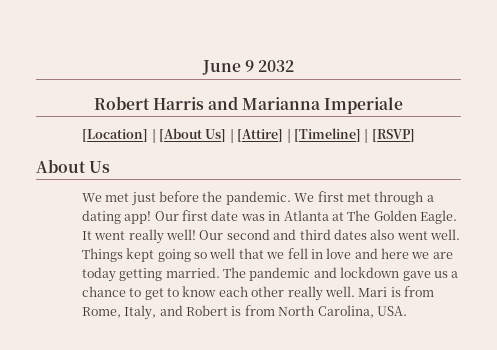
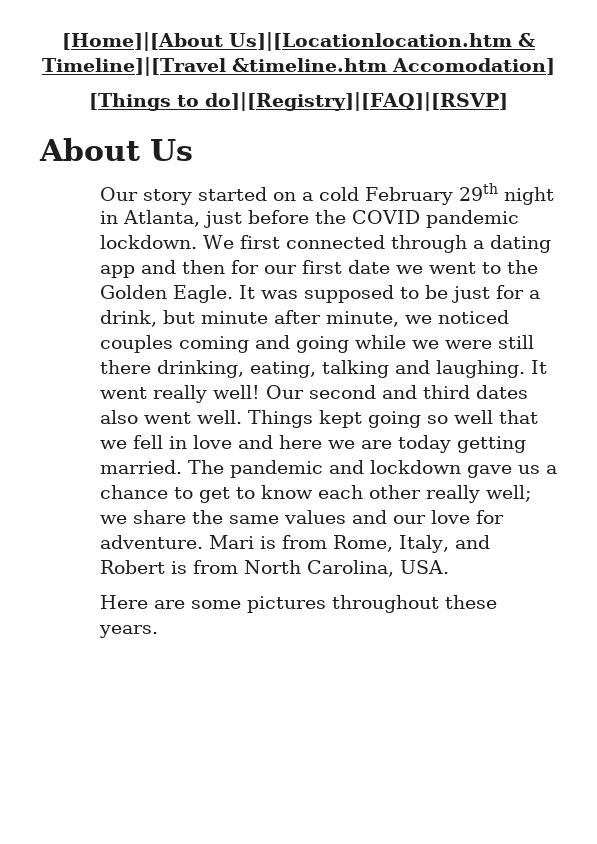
- June 9 2032
- Robert Harris and Marianna Imperiale
- [Location] | [About Us] | [Attire] | [Timeline] | [RSVP]
+ [Home]|[About Us]|[Locationlocation.htm & Timeline]|[Travel &timeline.htm Accomodation]
+ [Things to do]|[Registry]|[FAQ]|[RSVP]
  About Us
- We met just before the pandemic.
+ Our story started on a cold February 29th night in Atlanta, just before the COVID pandemic lockdown.
- We first met through a dating app! Our first date was in Atlanta at The Golden Eagle.
+ We first connected through a dating app and then for our first date we went to the Golden Eagle. It was supposed to be just for a drink, but minute after minute, we noticed couples coming and going while we were still there drinking, eating, talking and laughing.
- The pandemic and lockdown gave us a chance to get to know each other really well.
+ The pandemic and lockdown gave us a chance to get to know each other really well; we share the same values and our love for adventure.
+ Here are some pictures throughout these years.

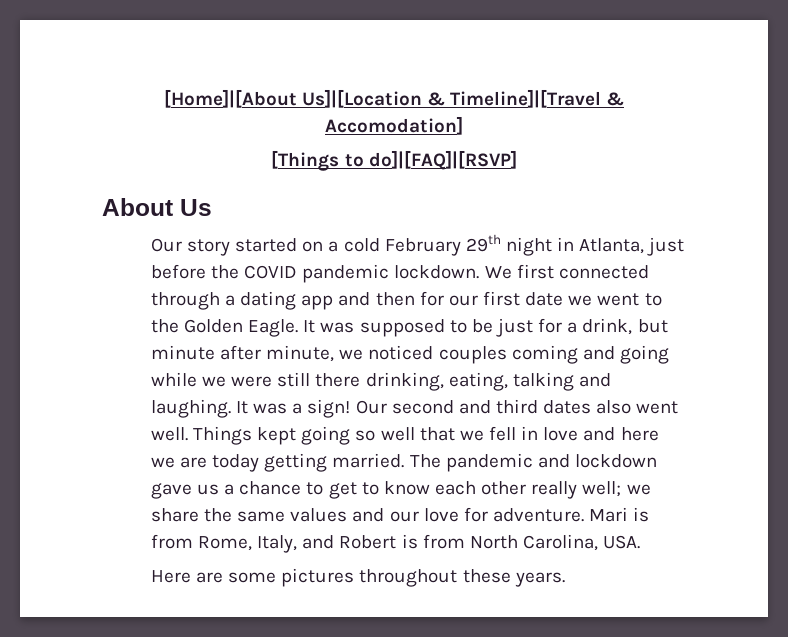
- [Home]|[About Us]|[Locationlocation.htm & Timeline]|[Travel &timeline.htm Accomodation]
+ [Home]|[About Us]|[Location & Timeline]|[Travel & Accomodation]
- [Things to do]|[Registry]|[FAQ]|[RSVP]
+ [Things to do]|[FAQ]|[RSVP]
- It went really well!
+ It was a sign!

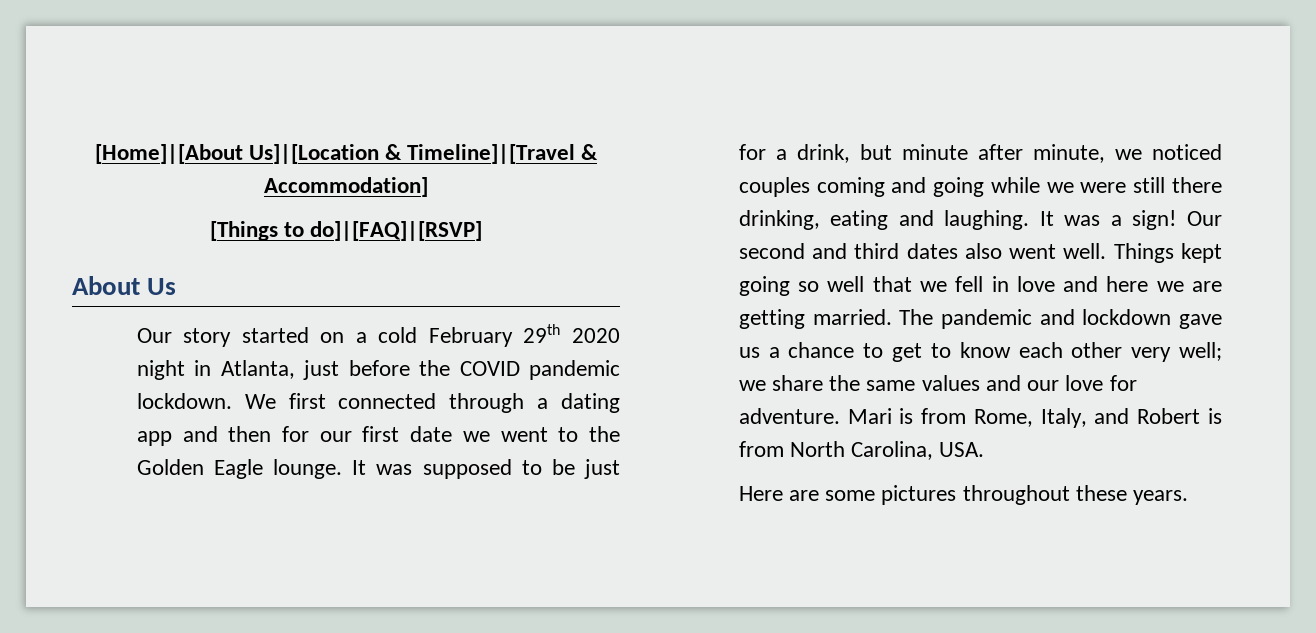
- [Home]|[About Us]|[Location & Timeline]|[Travel & Accomodation]
+ [Home]|[About Us]|[Location & Timeline]|[Travel & Accommodation]
- Our story started on a cold February 29th night in Atlanta, just before the COVID pandemic lockdown.
+ Our story started on a cold February 29th 2020 night in Atlanta, just before the COVID pandemic lockdown.
- We first connected through a dating app and then for our first date we went to the Golden Eagle.
+ We first connected through a dating app and then for our first date we went to the Golden Eagle lounge.
- It was supposed to be just for a drink, but minute after minute, we noticed couples coming and going while we were still there drinking, eating, talking and laughing.
+ It was supposed to be just for a drink, but minute after minute, we noticed couples coming and going while we were still there drinking, eating and laughing.
- Things kept going so well that we fell in love and here we are today getting married.
+ Things kept going so well that we fell in love and here we are getting married.
- The pandemic and lockdown gave us a chance to get to know each other really well; we share the same values and our love for adventure.
+ The pandemic and lockdown gave us a chance to get to know each other very well; we share the same values and our love for adventure.

